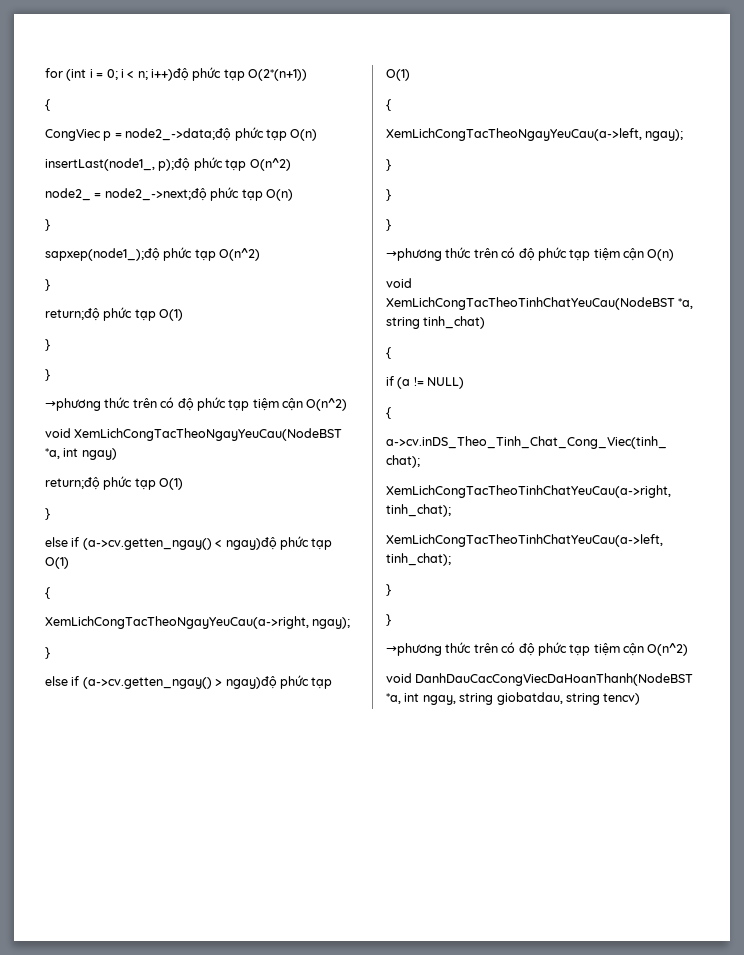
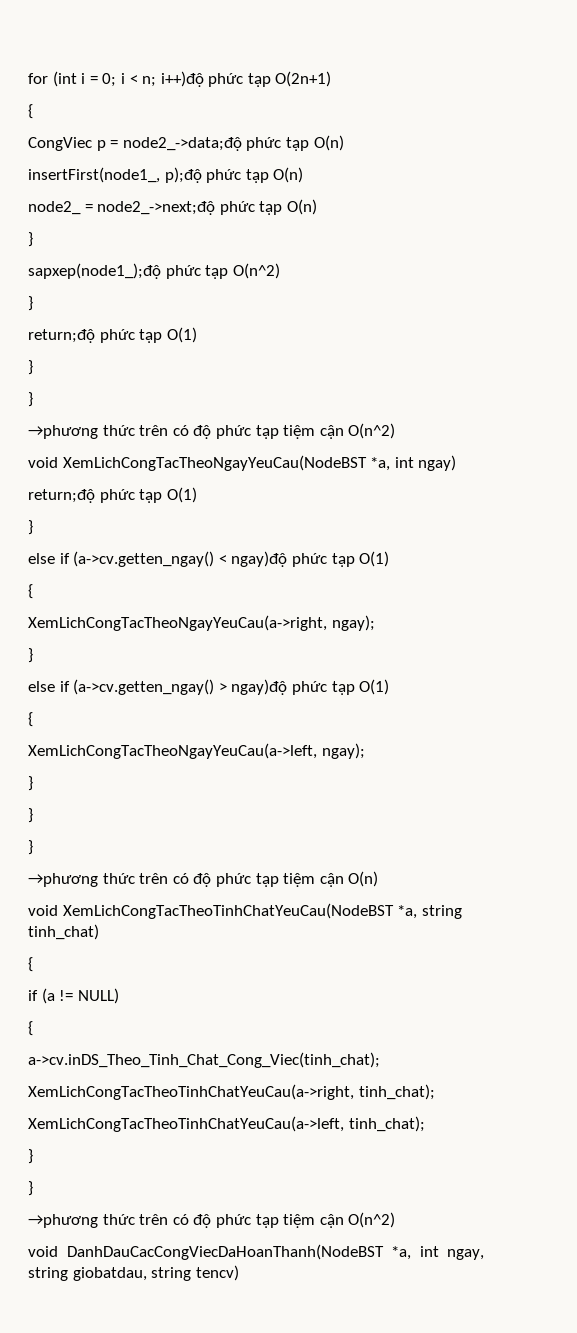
- for (int i = 0; i < n; i++)độ phức tạp O(2*(n+1))
+ for (int i = 0; i < n; i++)độ phức tạp O(2n+1)
- insertLast(node1_, p);độ phức tạp O(n^2)
+ insertFirst(node1_, p);độ phức tạp O(n)

